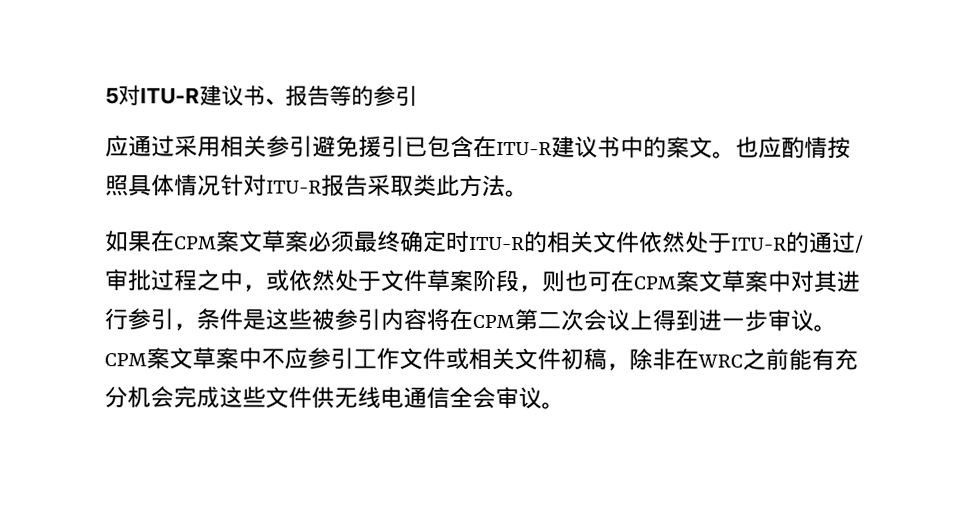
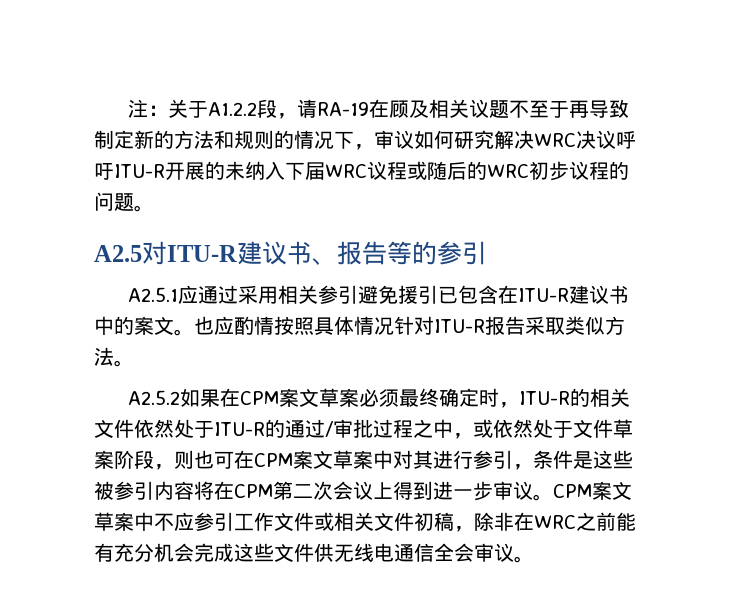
- 5对ITU-R建议书、报告等的参引
+ 注：关于A1.2.2段，请RA-19在顾及相关议题不至于再导致制定新的方法和规则的情况下，审议如何研究解决WRC决议呼吁ITU-R开展的未纳入下届WRC议程或随后的WRC初步议程的问题。
+ A2.5对ITU-R建议书、报告等的参引
- 应通过采用相关参引避免援引已包含在ITU-R建议书中的案文。
+ A2.5.1应通过采用相关参引避免援引已包含在ITU-R建议书中的案文。
- 也应酌情按照具体情况针对ITU-R报告采取类此方法。
+ 也应酌情按照具体情况针对ITU-R报告采取类似方法。
- 如果在CPM案文草案必须最终确定时ITU-R的相关文件依然处于ITU-R的通过/审批过程之中，或依然处于文件草案阶段，则也可在CPM案文草案中对其进行参引，条件是这些被参引内容将在CPM第二次会议上得到进一步审议。
+ A2.5.2如果在CPM案文草案必须最终确定时，ITU-R的相关文件依然处于ITU-R的通过/审批过程之中，或依然处于文件草案阶段，则也可在CPM案文草案中对其进行参引，条件是这些被参引内容将在CPM第二次会议上得到进一步审议。

